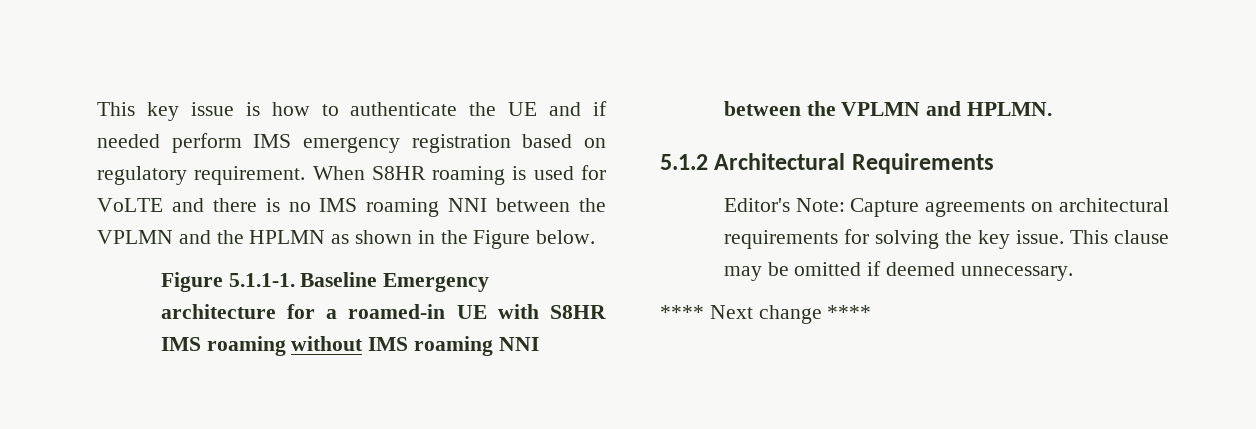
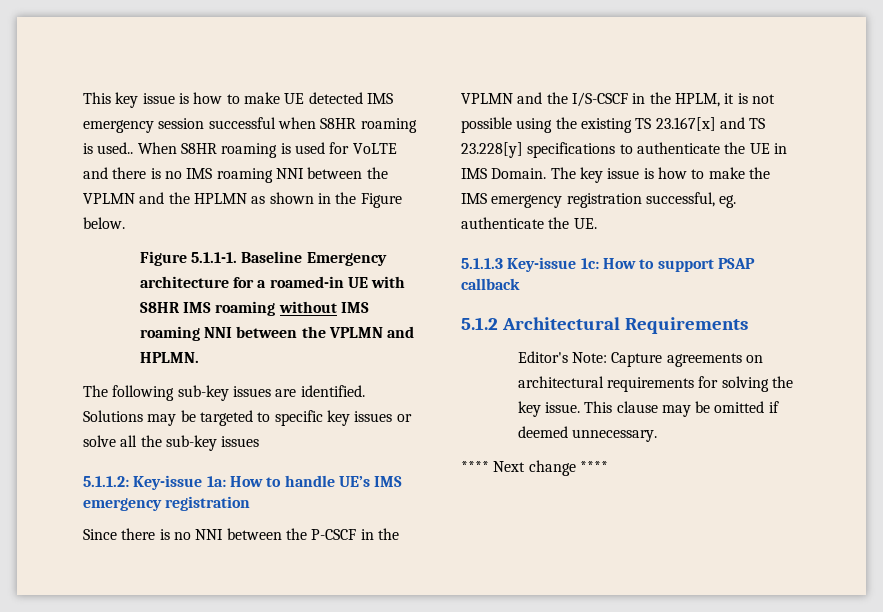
- This key issue is how to authenticate the UE and if needed perform IMS emergency registration based on regulatory requirement.
+ This key issue is how to make UE detected IMS emergency session successful when S8HR roaming is used..
+ The following sub-key issues are identified. Solutions may be targeted to specific key issues or solve all the sub-key issues
+ 5.1.1.2: Key-issue 1a: How to handle UE’s IMS emergency registration
+ Since there is no NNI between the P-CSCF in the VPLMN and the I/S-CSCF in the HPLM, it is not possible using the existing TS 23.167[x] and TS 23.228[y] specifications to authenticate the UE in IMS Domain. The key issue is how to make the IMS emergency registration successful, eg. authenticate the UE.
+ 5.1.1.3 Key-issue 1c: How to support PSAP callback

